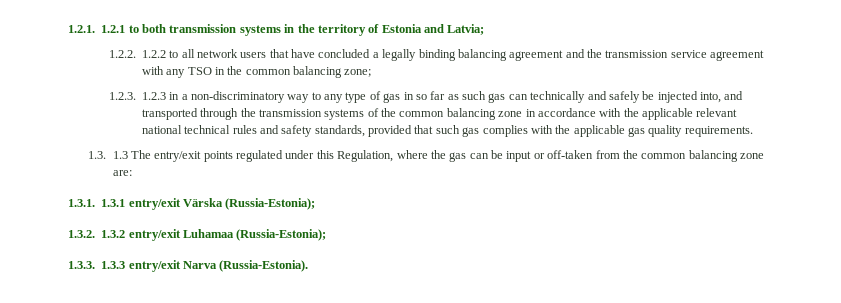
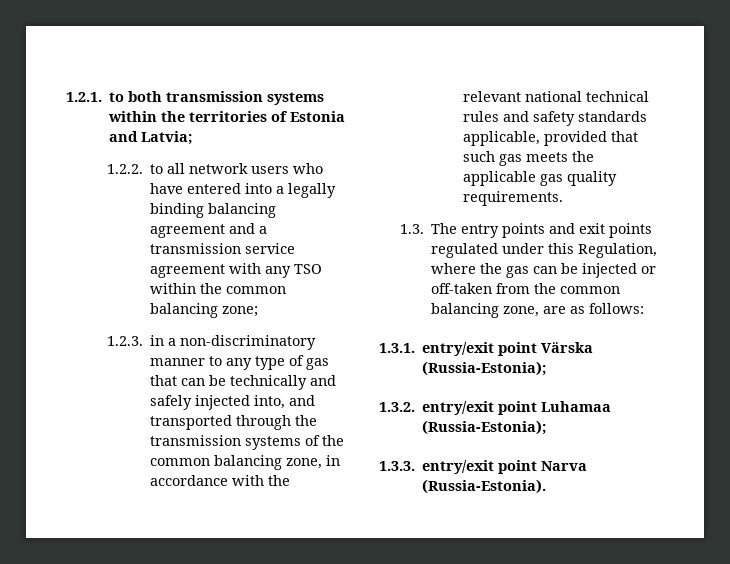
- 1.2.1. 1.2.1 to both transmission systems in the territory of Estonia and Latvia;
+ 1.2.1. to both transmission systems within the territories of Estonia and Latvia;
- 1.2.2. 1.2.2 to all network users that have concluded a legally binding balancing agreement and the transmission service agreement with any TSO in the common balancing zone;
+ 1.2.2. to all network users who have entered into a legally binding balancing agreement and a transmission service agreement with any TSO within the common balancing zone;
- 1.2.3. 1.2.3 in a non-discriminatory way to any type of gas in so far as such gas can technically and safely be injected into, and transported through the transmission systems of the common balancing zone in accordance with the applicable relevant national technical rules and safety standards, provided that such gas complies with the applicable gas quality requirements.
+ 1.2.3. in a non-discriminatory manner to any type of gas that can be technically and safely injected into, and transported through the transmission systems of the common balancing zone, in accordance with the relevant national technical rules and safety standards applicable, provided that such gas meets the applicable gas quality requirements.
- 1.3. 1.3 The entry/exit points regulated under this Regulation, where the gas can be input or off-taken from the common balancing zone are:
+ 1.3. The entry points and exit points regulated under this Regulation, where the gas can be injected or off-taken from the common balancing zone, are as follows:
- 1.3.1. 1.3.1 entry/exit Värska (Russia-Estonia);
+ 1.3.1. entry/exit point Värska (Russia-Estonia);
- 1.3.2. 1.3.2 entry/exit Luhamaa (Russia-Estonia);
+ 1.3.2. entry/exit point Luhamaa (Russia-Estonia);
- 1.3.3. 1.3.3 entry/exit Narva (Russia-Estonia).
+ 1.3.3. entry/exit point Narva (Russia-Estonia).

